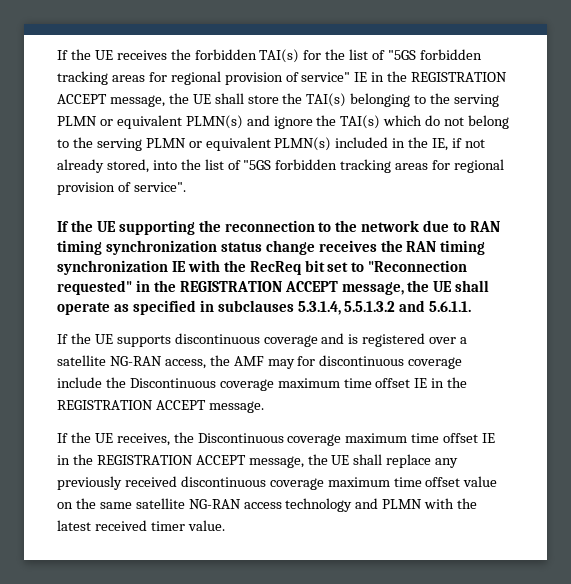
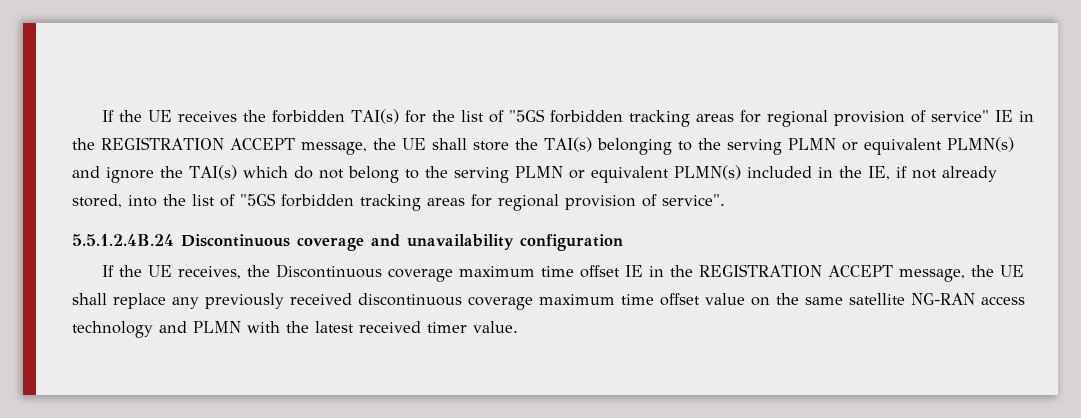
- If the UE supporting the reconnection to the network due to RAN timing synchronization status change receives the RAN timing synchronization IE with the RecReq bit set to "Reconnection requested" in the REGISTRATION ACCEPT message, the UE shall operate as specified in subclauses 5.3.1.4, 5.5.1.3.2 and 5.6.1.1.
- If the UE supports discontinuous coverage and is registered over a satellite NG-RAN access, the AMF may for discontinuous coverage include the Discontinuous coverage maximum time offset IE in the REGISTRATION ACCEPT message.
+ 5.5.1.2.4B.24 Discontinuous coverage and unavailability configuration

